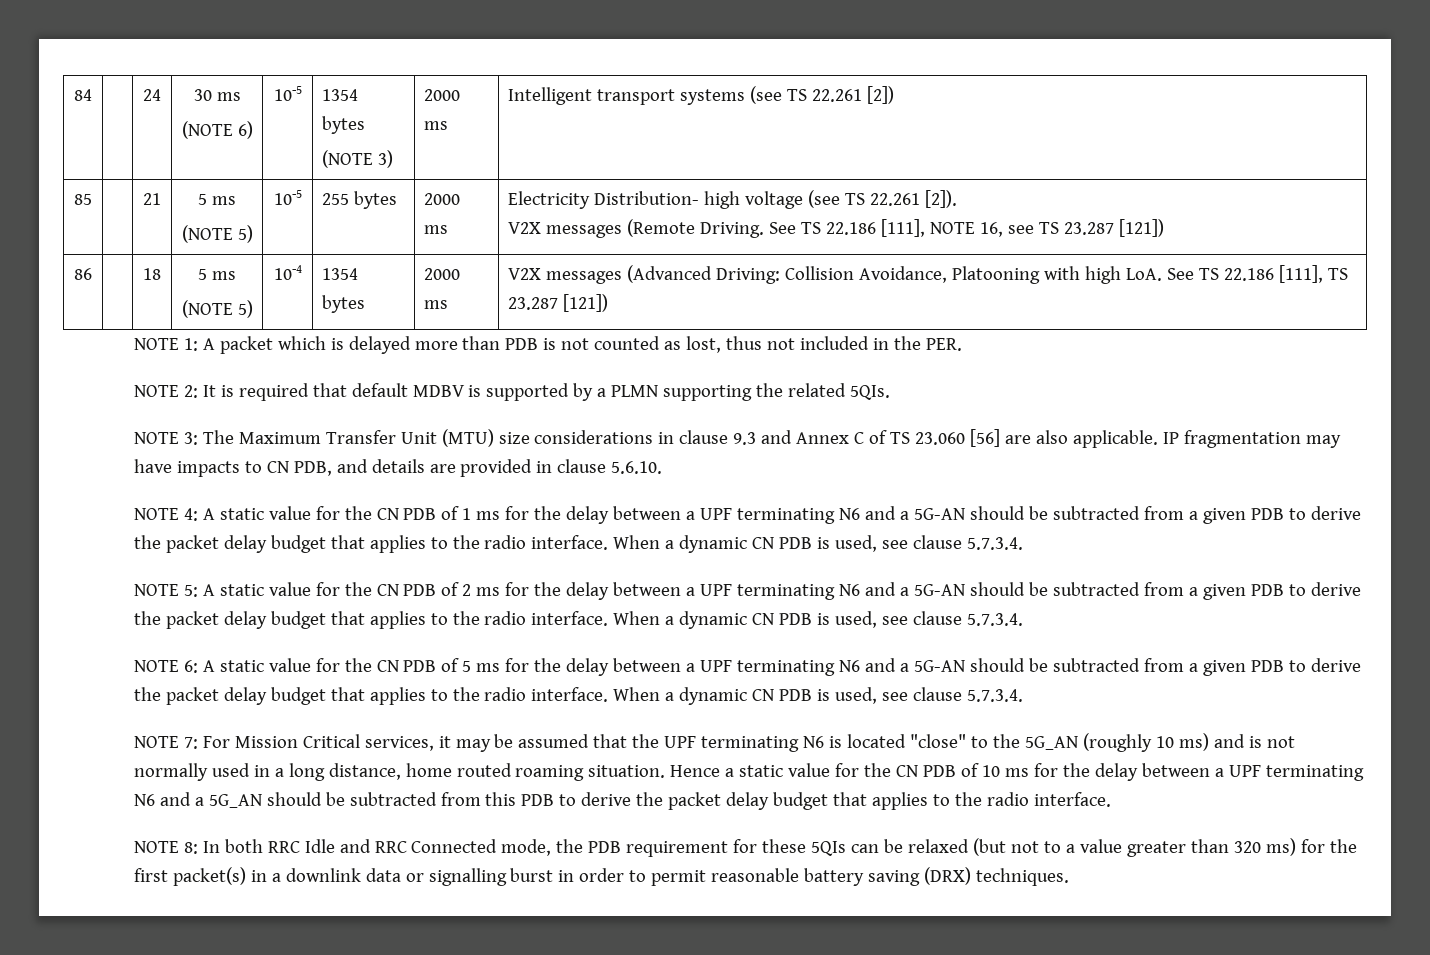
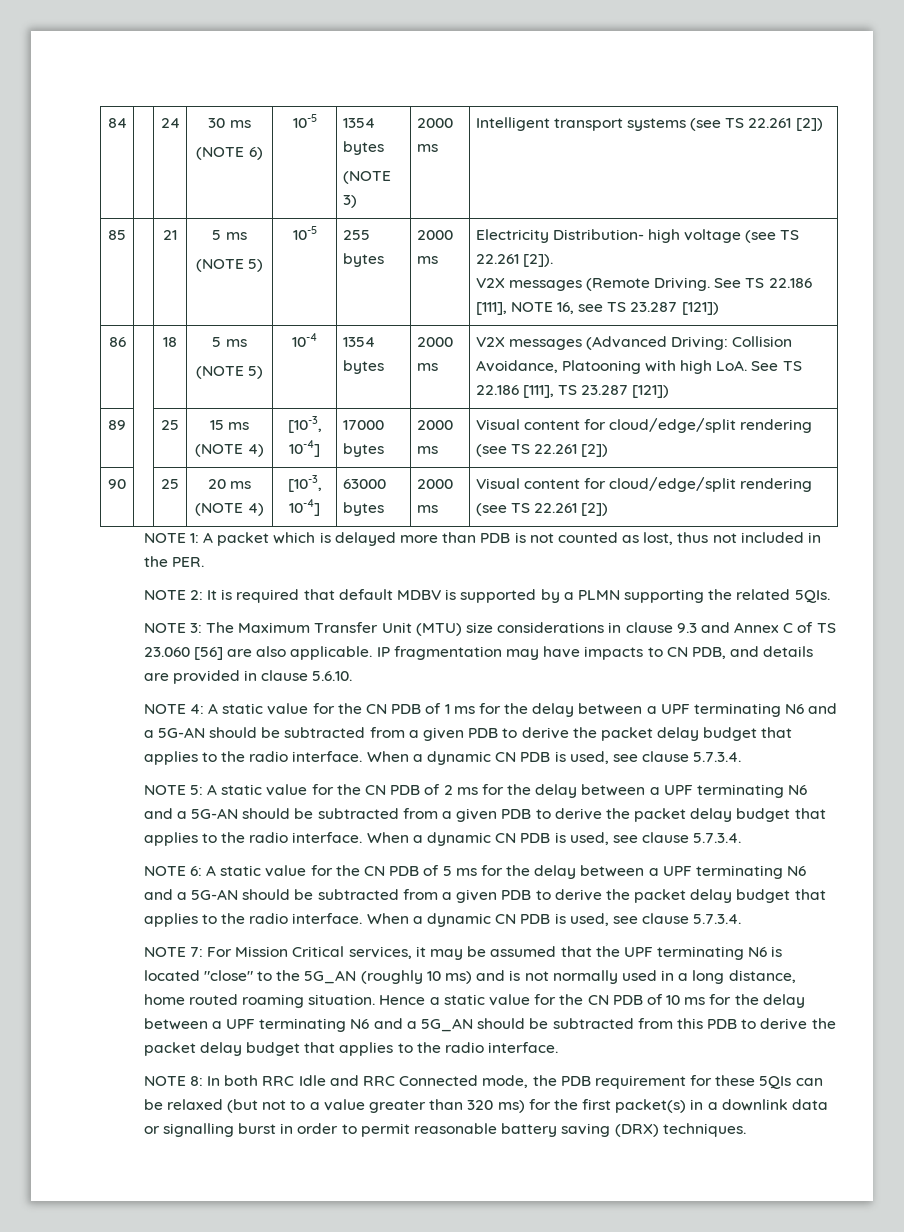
+ 89 | | 25 | 15 ms (NOTE 4) | [10-3, 10-4] | 17000 bytes | 2000 ms | Visual content for cloud/edge/split rendering (see TS 22.261 [2])
+ 90 | | 25 | 20 ms (NOTE 4) | [10-3, 10-4] | 63000 bytes | 2000 ms | Visual content for cloud/edge/split rendering (see TS 22.261 [2])

